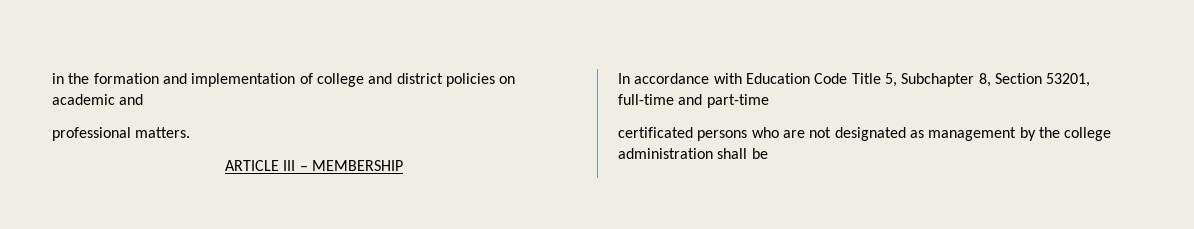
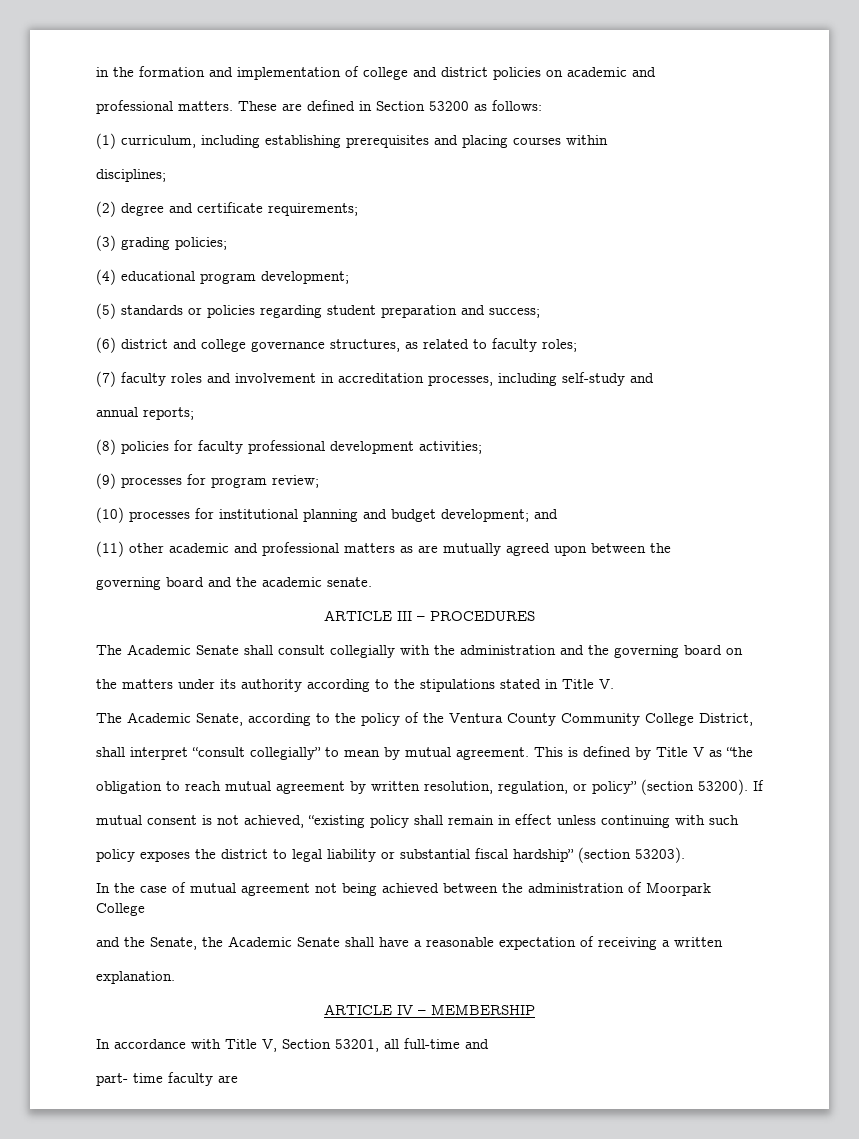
- professional matters.
- ARTICLE III – MEMBERSHIP
- In accordance with Education Code Title 5, Subchapter 8, Section 53201, full-time and part-time
- certificated persons who are not designated as management by the college administration shall be
+ professional matters. These are defined in Section 53200 as follows:
+ (1) curriculum, including establishing prerequisites and placing courses within
+ disciplines;
+ (2) degree and certificate requirements;
+ (3) grading policies;
+ (4) educational program development;
+ (5) standards or policies regarding student preparation and success;
+ (6) district and college governance structures, as related to faculty roles;
+ (7) faculty roles and involvement in accreditation processes, including self-study and
+ annual reports;
+ (8) policies for faculty professional development activities;
+ (9) processes for program review;
+ (10) processes for institutional planning and budget development; and
+ (11) other academic and professional matters as are mutually agreed upon between the
+ governing board and the academic senate.
+ ARTICLE III – PROCEDURES
+ The Academic Senate shall consult collegially with the administration and the governing board on
+ the matters under its authority according to the stipulations stated in Title V.
+ The Academic Senate, according to the policy of the Ventura County Community College District,
+ shall interpret “consult collegially” to mean by mutual agreement. This is defined by Title V as “the
+ obligation to reach mutual agreement by written resolution, regulation, or policy” (section 53200). If
+ mutual consent is not achieved, “existing policy shall remain in effect unless continuing with such
+ policy exposes the district to legal liability or substantial fiscal hardship” (section 53203).
+ In the case of mutual agreement not being achieved between the administration of Moorpark College
+ and the Senate, the Academic Senate shall have a reasonable expectation of receiving a written
+ explanation.
+ ARTICLE IV – MEMBERSHIP
+ In accordance with Title V, Section 53201, all full-time and
+ part- time faculty are

